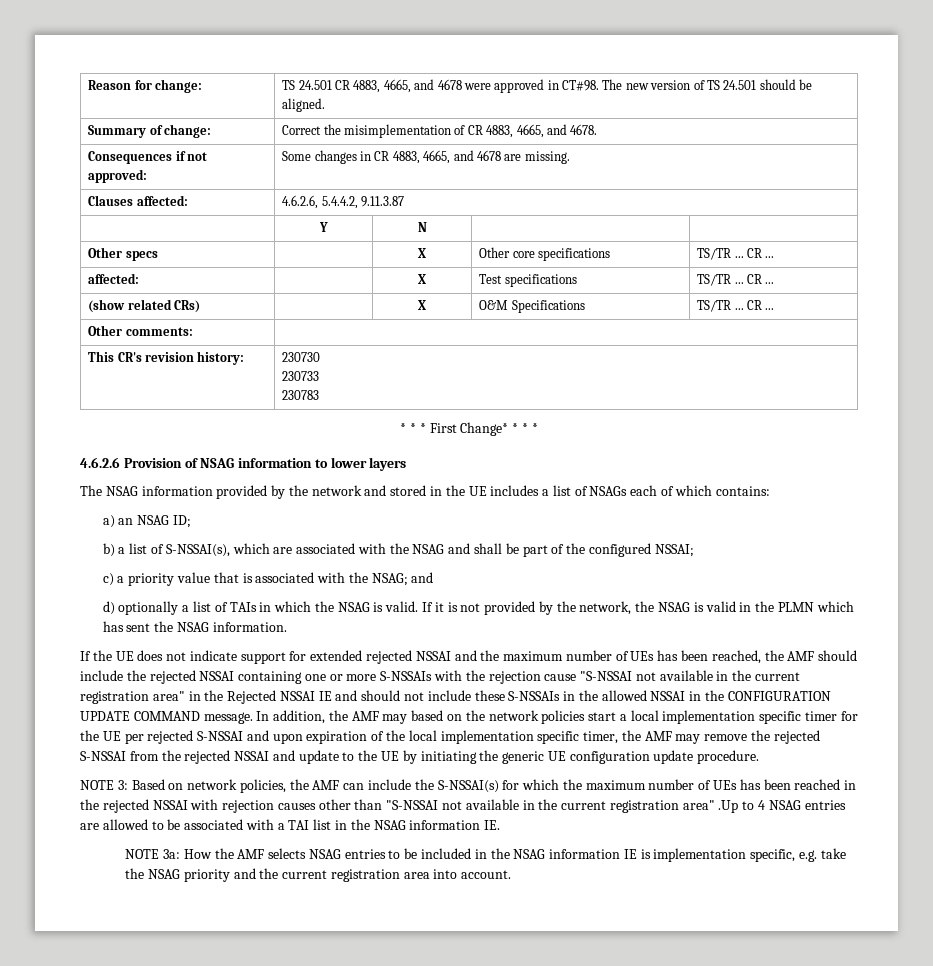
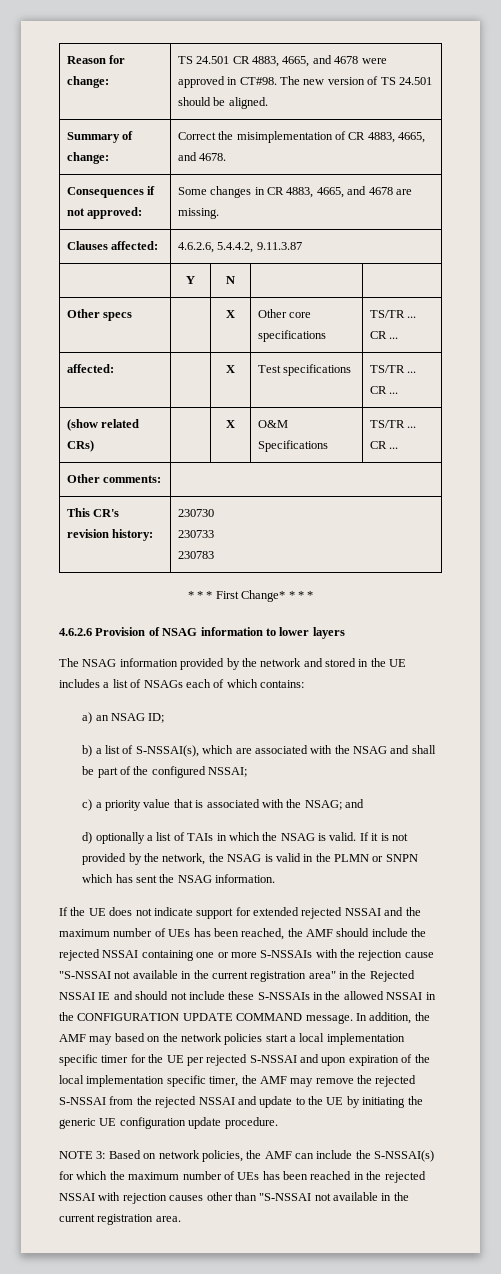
- If it is not provided by the network, the NSAG is valid in the PLMN which has sent the NSAG information.
+ If it is not provided by the network, the NSAG is valid in the PLMN or SNPN which has sent the NSAG information.
- NOTE 3: Based on network policies, the AMF can include the S-NSSAI(s) for which the maximum number of UEs has been reached in the rejected NSSAI with rejection causes other than "S-NSSAI not available in the current registration area" .Up to 4 NSAG entries are allowed to be associated with a TAI list in the NSAG information IE.
- NOTE 3a: How the AMF selects NSAG entries to be included in the NSAG information IE is implementation specific, e.g. take the NSAG priority and the current registration area into account.
+ NOTE 3: Based on network policies, the AMF can include the S-NSSAI(s) for which the maximum number of UEs has been reached in the rejected NSSAI with rejection causes other than "S-NSSAI not available in the current registration area.

